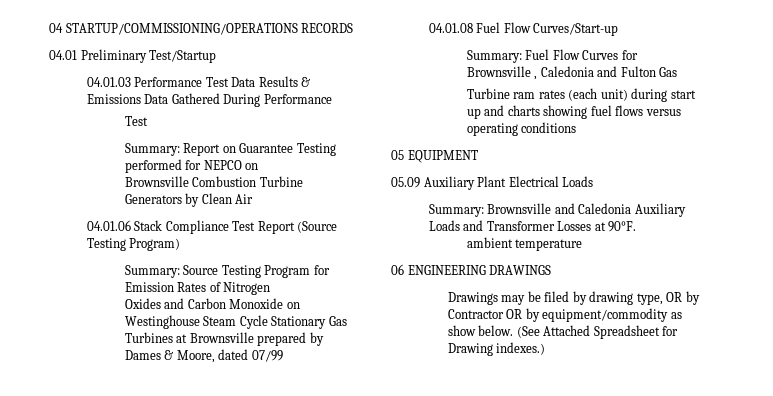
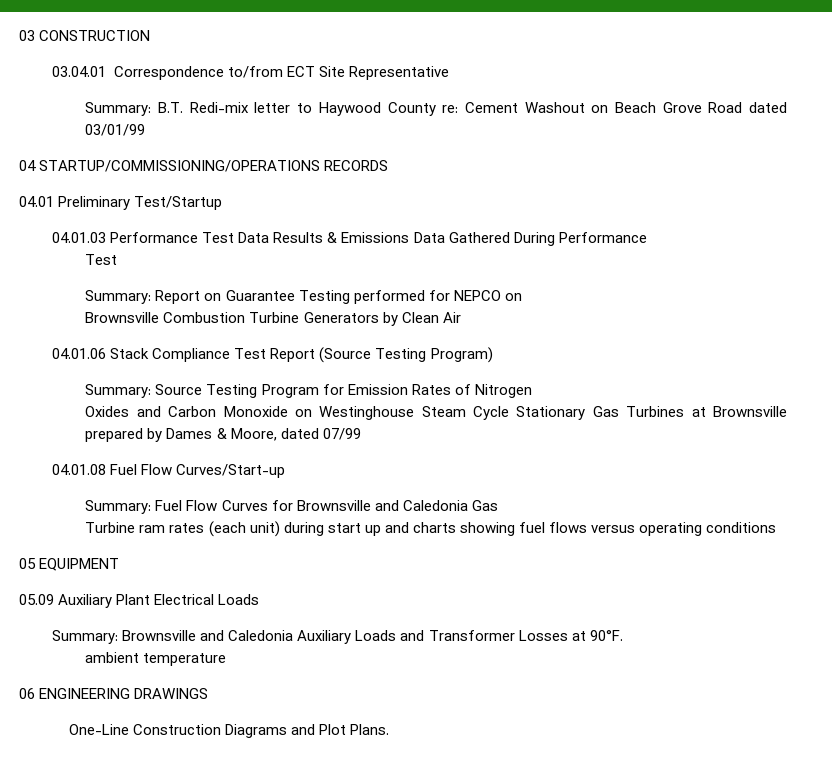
+ 03 CONSTRUCTION
+ 03.04.01 Correspondence to/from ECT Site Representative
+ Summary: B.T. Redi-mix letter to Haywood County re: Cement Washout on Beach Grove Road dated 03/01/99
- Summary: Fuel Flow Curves for Brownsville , Caledonia and Fulton Gas
+ Summary: Fuel Flow Curves for Brownsville and Caledonia Gas
- Drawings may be filed by drawing type, OR by Contractor OR by equipment/commodity as show below. (See Attached Spreadsheet for Drawing indexes.)
+ One-Line Construction Diagrams and Plot Plans.

